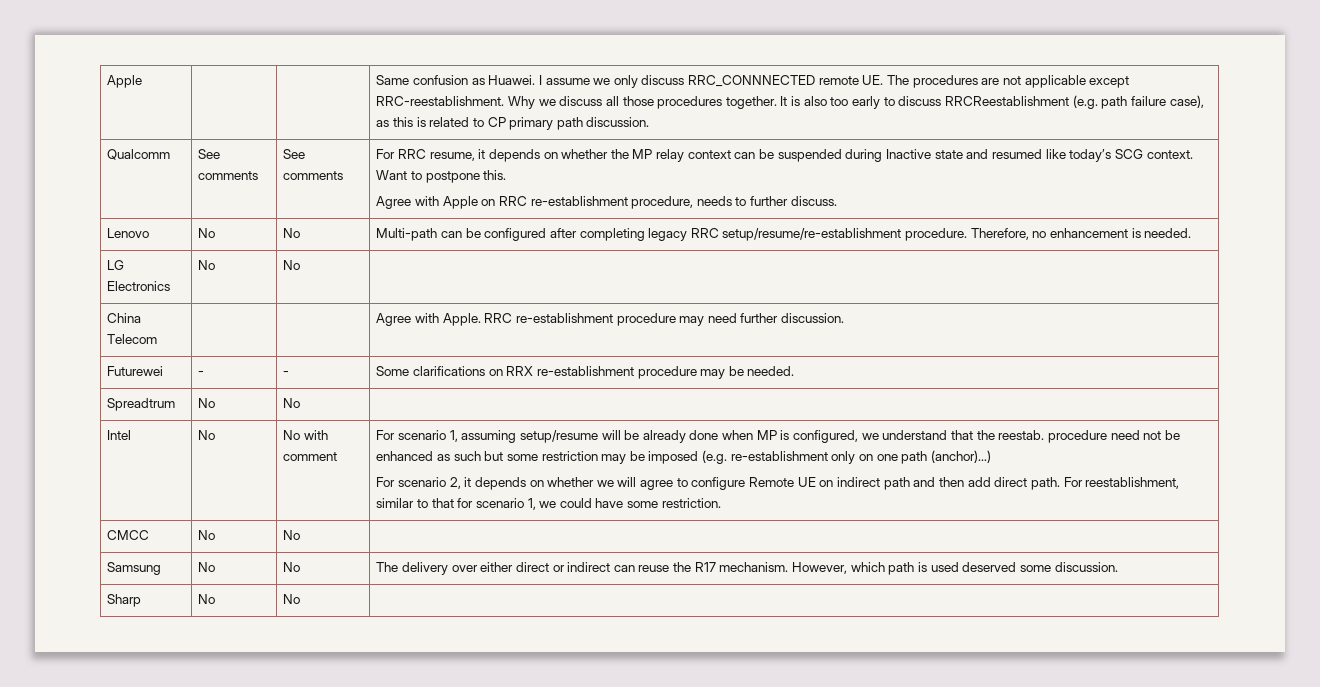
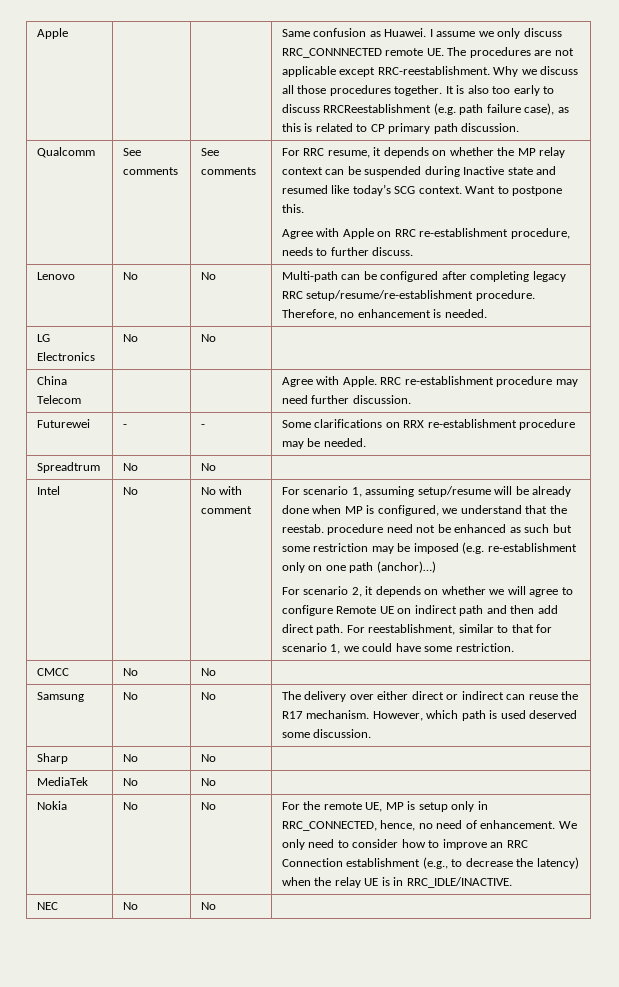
+ MediaTek | No | No |
+ Nokia | No | No | For the remote UE, MP is setup only in RRC_CONNECTED, hence, no need of enhancement. We only need to consider how to improve an RRC Connection establishment (e.g., to decrease the latency) when the relay UE is in RRC_IDLE/INACTIVE.
+ NEC | No | No |

